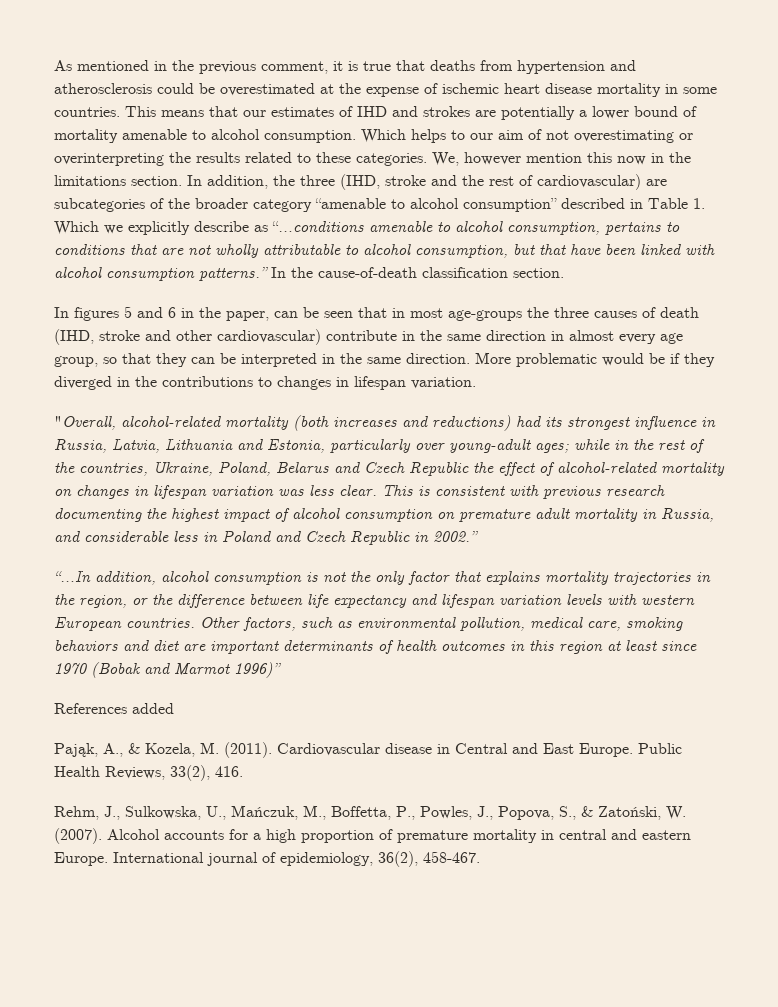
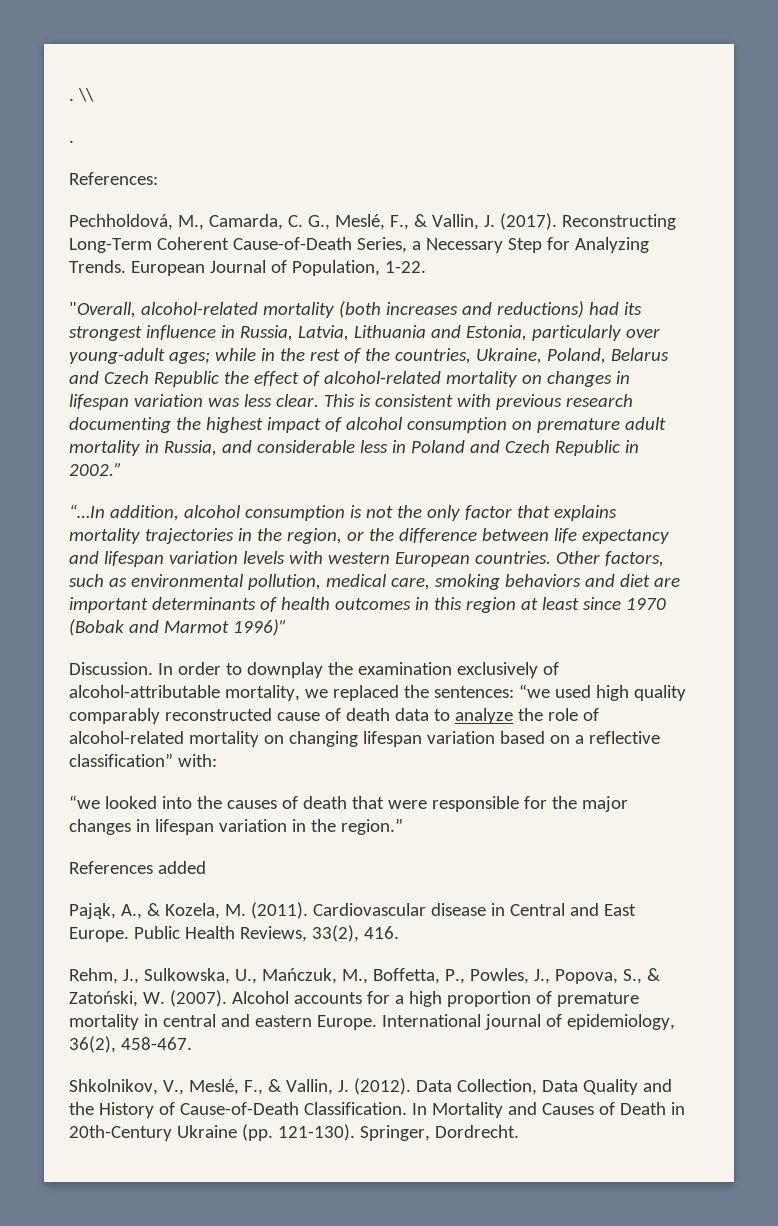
- As mentioned in the previous comment, it is true that deaths from hypertension and atherosclerosis could be overestimated at the expense of ischemic heart disease mortality in some countries. This means that our estimates of IHD and strokes are potentially a lower bound of mortality amenable to alcohol consumption. Which helps to our aim of not overestimating or overinterpreting the results related to these categories. We, however mention this now in the limitations section. In addition, the three (IHD, stroke and the rest of cardiovascular) are subcategories of the broader category “amenable to alcohol consumption” described in Table 1. Which we explicitly describe as “…conditions amenable to alcohol consumption, pertains to conditions that are not wholly attributable to alcohol consumption, but that have been linked with alcohol consumption patterns.” In the cause-of-death classification section.
- In figures 5 and 6 in the paper, can be seen that in most age-groups the three causes of death (IHD, stroke and other cardiovascular) contribute in the same direction in almost every age group, so that they can be interpreted in the same direction. More problematic would be if they diverged in the contributions to changes in lifespan variation.
+ . \\
+ .
+ References:
+ Pechholdová, M., Camarda, C. G., Meslé, F., & Vallin, J. (2017). Reconstructing Long-Term Coherent Cause-of-Death Series, a Necessary Step for Analyzing Trends. European Journal of Population, 1-22.
+ Discussion. In order to downplay the examination exclusively of alcohol-attributable mortality, we replaced the sentences: “we used high quality comparably reconstructed cause of death data to analyze the role of alcohol-related mortality on changing lifespan variation based on a reflective classification” with:
+ “we looked into the causes of death that were responsible for the major changes in lifespan variation in the region.”
+ Shkolnikov, V., Meslé, F., & Vallin, J. (2012). Data Collection, Data Quality and the History of Cause-of-Death Classification. In Mortality and Causes of Death in 20th-Century Ukraine (pp. 121-130). Springer, Dordrecht.

